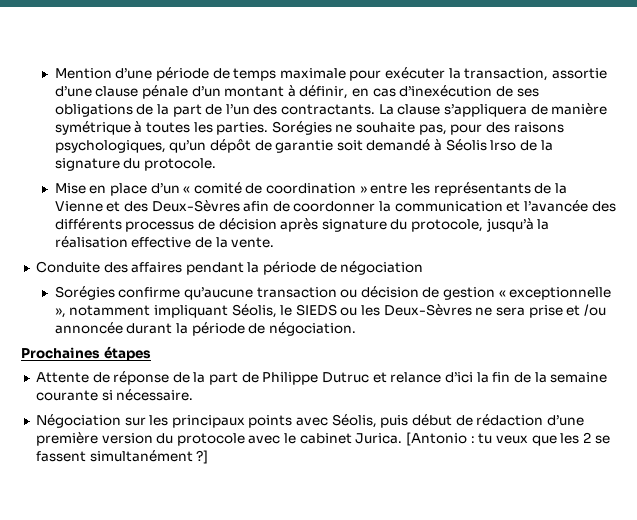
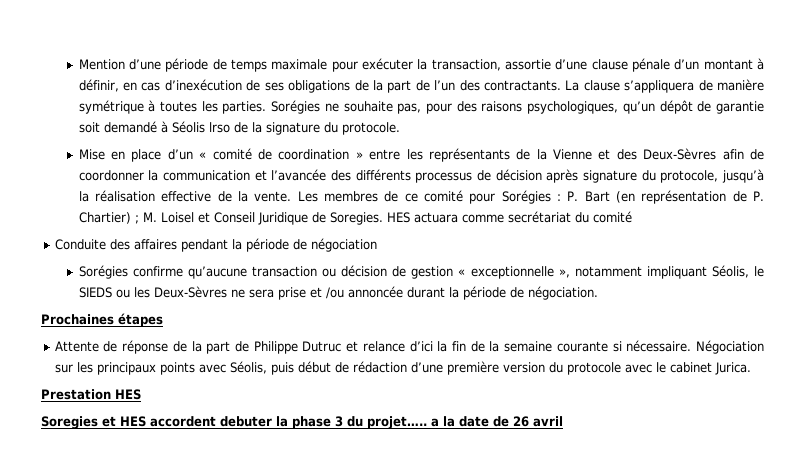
+ Les membres de ce comité pour Sorégies : P. Bart (en représentation de P. Chartier) ; M. Loisel et Conseil Juridique de Soregies. HES actuara comme secrétariat du comité
- Attente de réponse de la part de Philippe Dutruc et relance d’ici la fin de la semaine courante si nécessaire.
- Négociation sur les principaux points avec Séolis, puis début de rédaction d’une première version du protocole avec le cabinet Jurica. [Antonio : tu veux que les 2 se fassent simultanément ?]
+ Attente de réponse de la part de Philippe Dutruc et relance d’ici la fin de la semaine courante si nécessaire. Négociation sur les principaux points avec Séolis, puis début de rédaction d’une première version du protocole avec le cabinet Jurica.
+ Prestation HES
+ Soregies et HES accordent debuter la phase 3 du projet….. a la date de 26 avril

